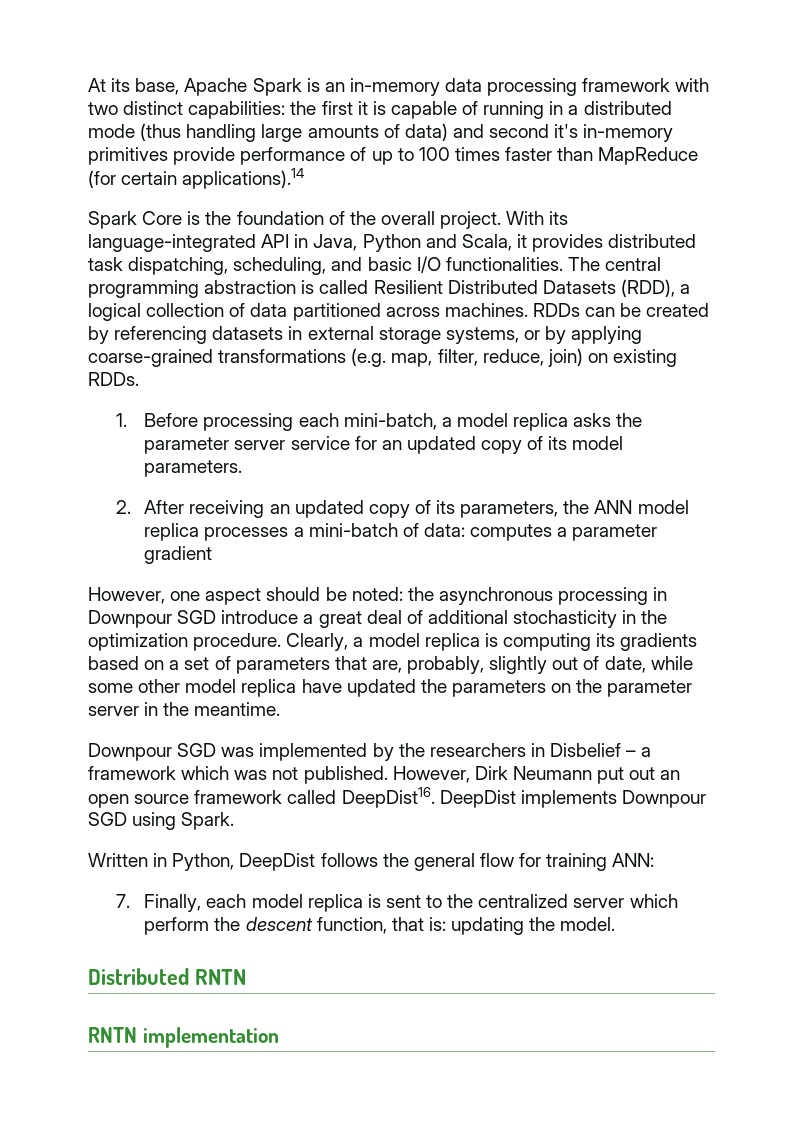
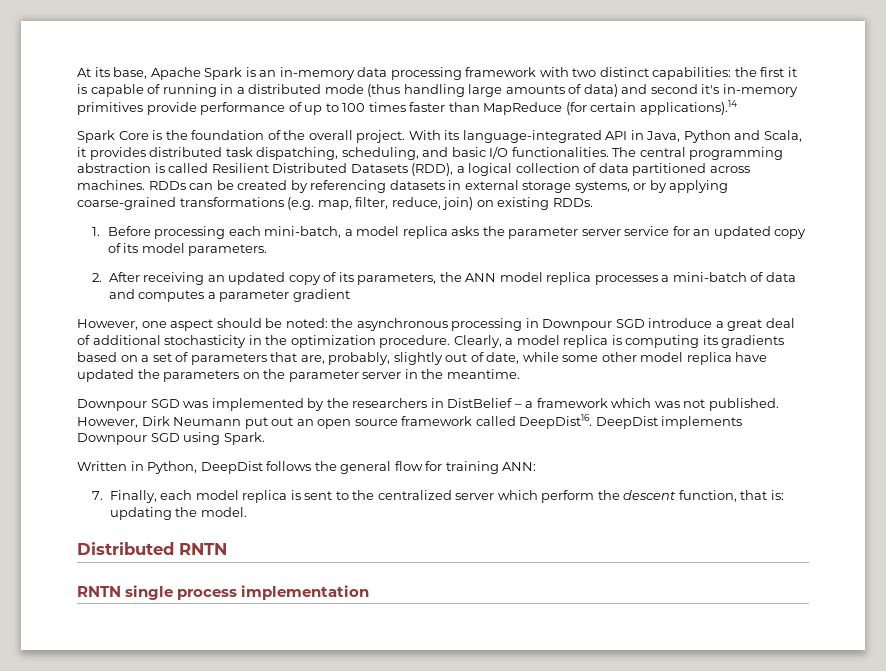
- 2. After receiving an updated copy of its parameters, the ANN model replica processes a mini-batch of data: computes a parameter gradient
+ 2. After receiving an updated copy of its parameters, the ANN model replica processes a mini-batch of data and computes a parameter gradient
- Downpour SGD was implemented by the researchers in Disbelief – a framework which was not published.
+ Downpour SGD was implemented by the researchers in DistBelief – a framework which was not published.
- RNTN implementation
+ RNTN single process implementation

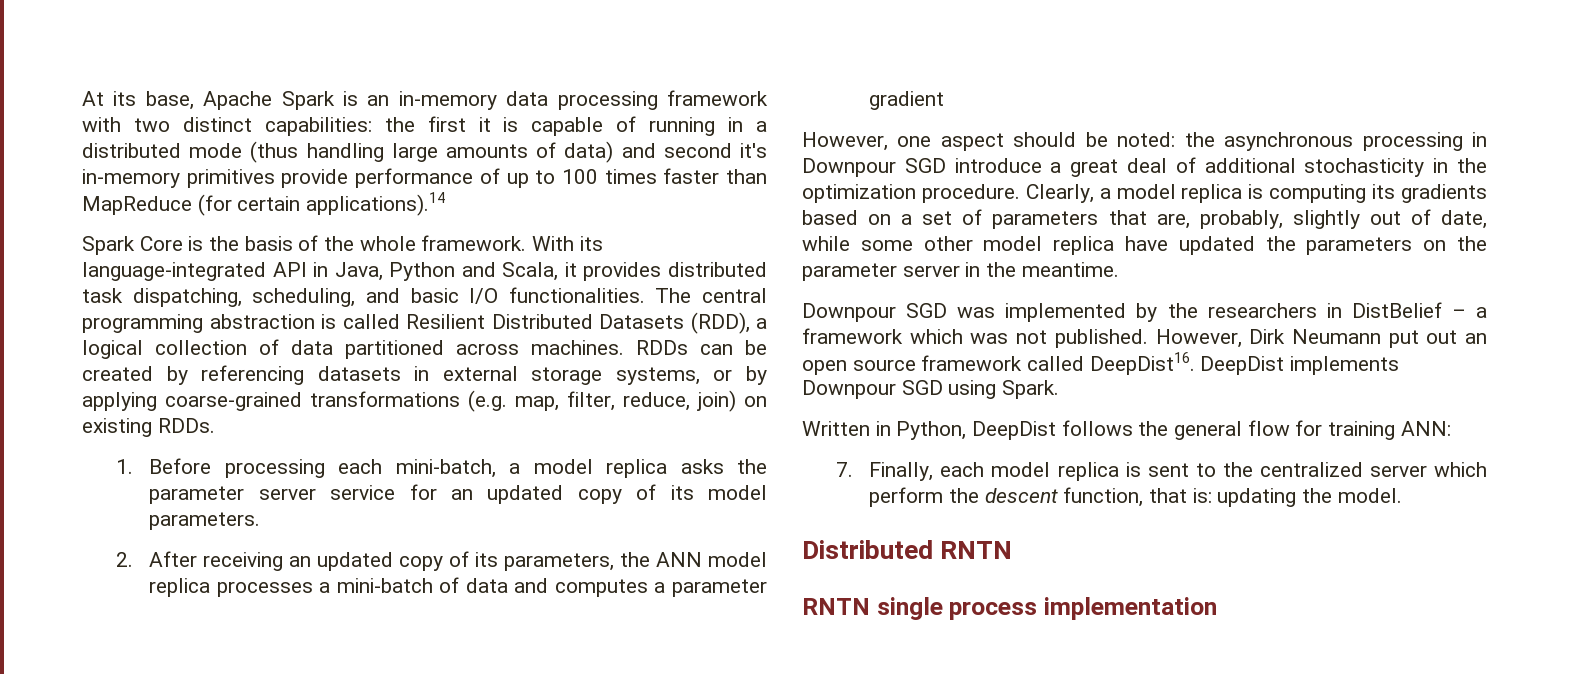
- Spark Core is the foundation of the overall project.
+ Spark Core is the basis of the whole framework.

